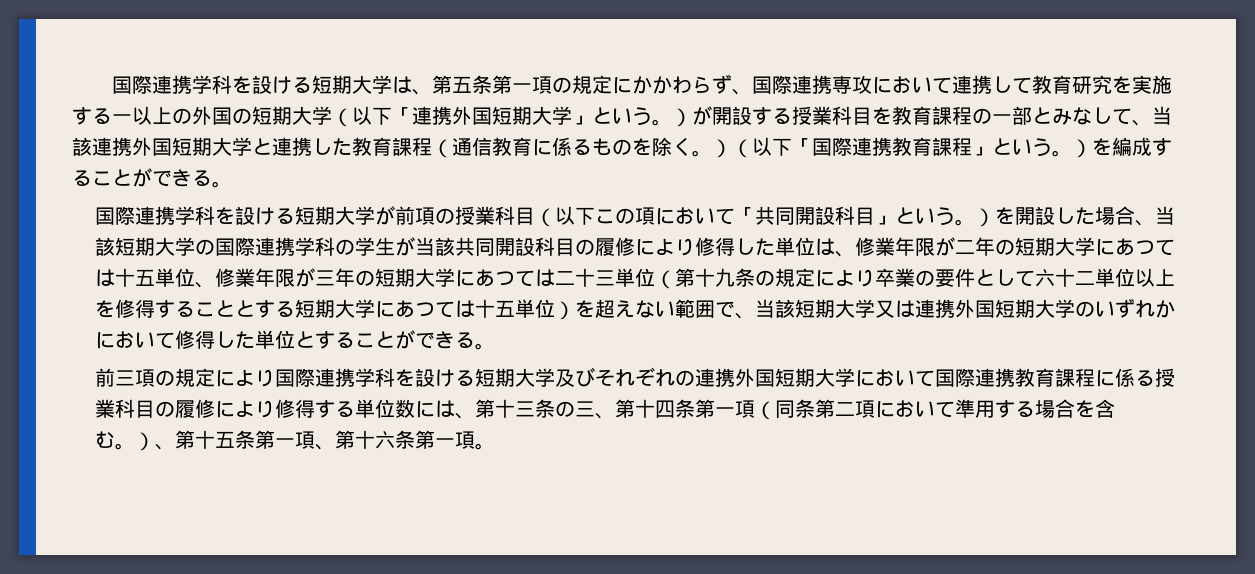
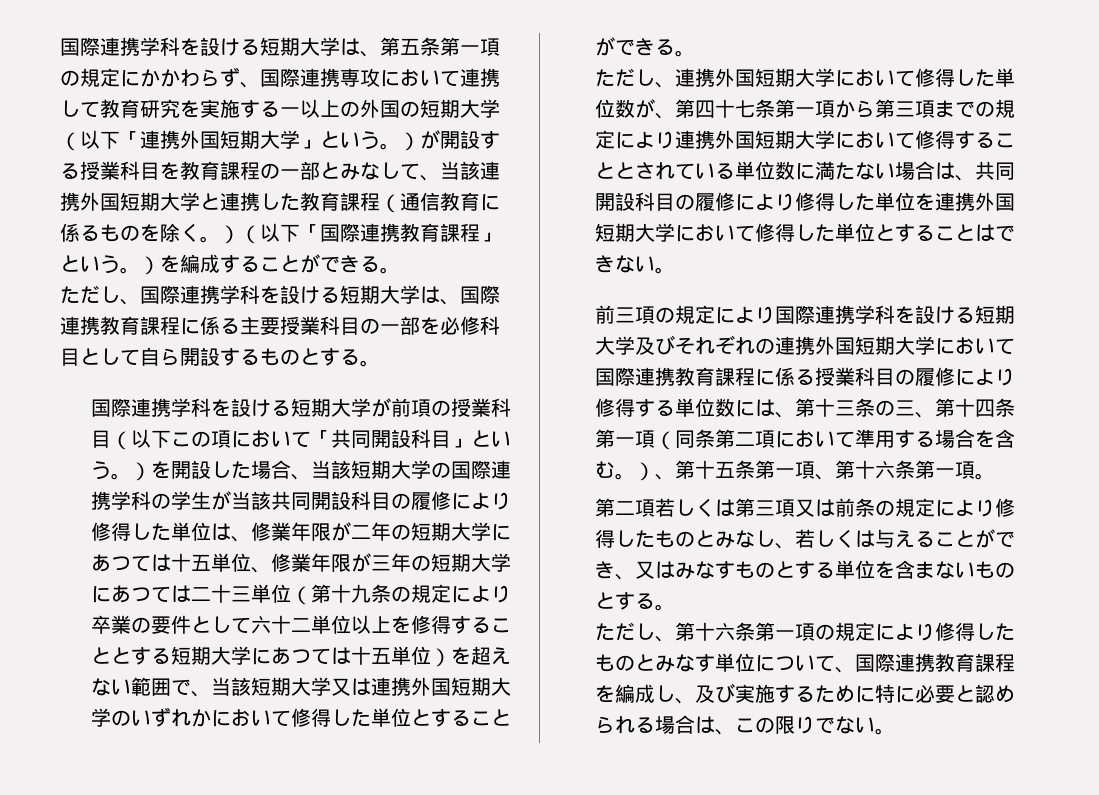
+ ただし、国際連携学科を設ける短期大学は、国際連携教育課程に係る主要授業科目の一部を必修科目として自ら開設するものとする。
+ ただし、連携外国短期大学において修得した単位数が、第四十七条第一項から第三項までの規定により連携外国短期大学において修得することとされている単位数に満たない場合は、共同開設科目の履修により修得した単位を連携外国短期大学において修得した単位とすることはできない。
+ 第二項若しくは第三項又は前条の規定により修得したものとみなし、若しくは与えることができ、又はみなすものとする単位を含まないものとする。
+ ただし、第十六条第一項の規定により修得したものとみなす単位について、国際連携教育課程を編成し、及び実施するために特に必要と認められる場合は、この限りでない。

